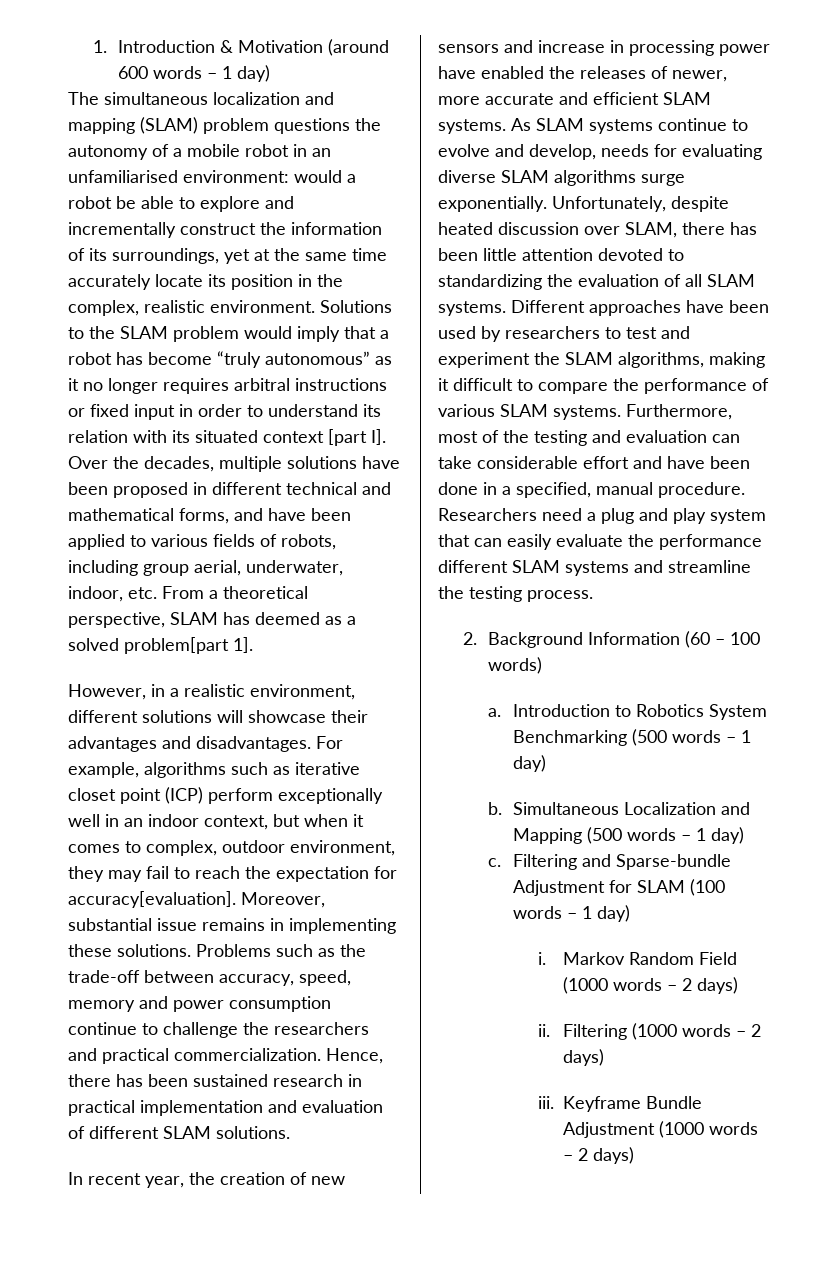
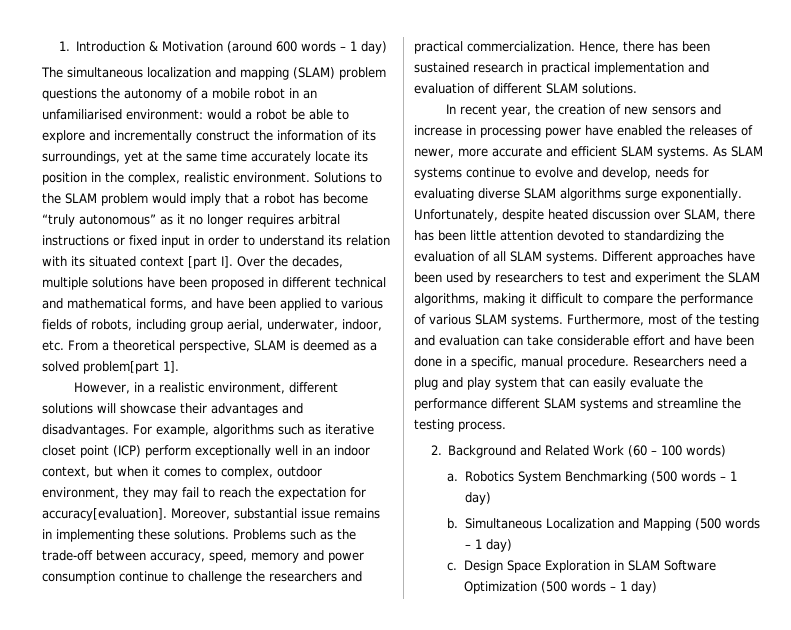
- Solutions to the SLAM problem would imply that a robot has become “truly autonomous” as it no longer requires arbitral instructions or fixed input in order to understand its relation with its situated context [part I]. Over the decades, multiple solutions have been proposed in different technical and mathematical forms, and have been applied to various fields of robots, including group aerial, underwater, indoor, etc. From a theoretical perspective, SLAM has deemed as a solved problem[part 1].
+ Solutions to the SLAM problem would imply that a robot has become “truly autonomous” as it no longer requires arbitral instructions or fixed input in order to understand its relation with its situated context [part I]. Over the decades, multiple solutions have been proposed in different technical and mathematical forms, and have been applied to various fields of robots, including group aerial, underwater, indoor, etc. From a theoretical perspective, SLAM is deemed as a solved problem[part 1].
- Furthermore, most of the testing and evaluation can take considerable effort and have been done in a specified, manual procedure.
+ Furthermore, most of the testing and evaluation can take considerable effort and have been done in a specific, manual procedure.
- 2. Background Information (60 – 100 words)
+ 2. Background and Related Work (60 – 100 words)
- Introduction to Robotics System Benchmarking (500 words – 1 day)
+ Robotics System Benchmarking (500 words – 1 day)
- Filtering and Sparse-bundle Adjustment for SLAM (100 words – 1 day)
- i. Markov Random Field (1000 words – 2 days)
- ii. Filtering (1000 words – 2 days)
- iii. Keyframe Bundle Adjustment (1000 words – 2 days)
+ Design Space Exploration in SLAM Software Optimization (500 words – 1 day)

